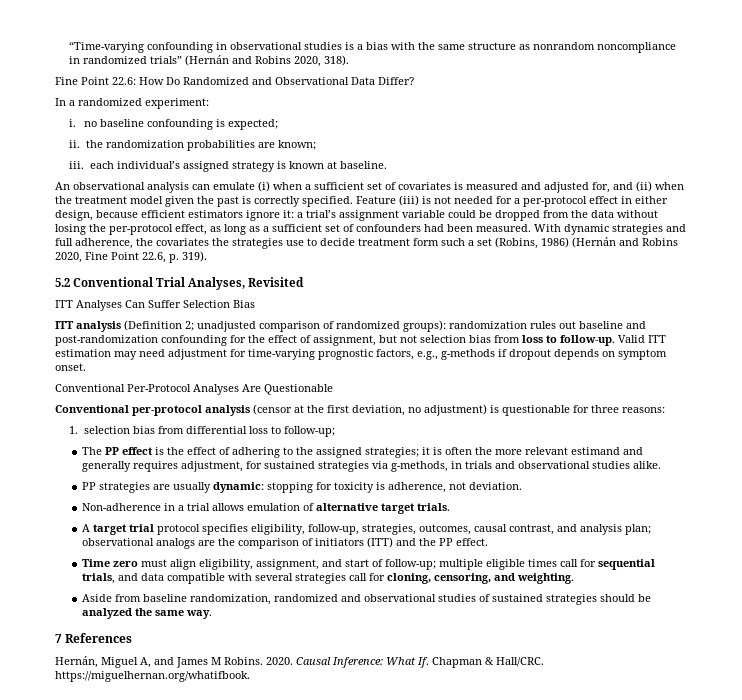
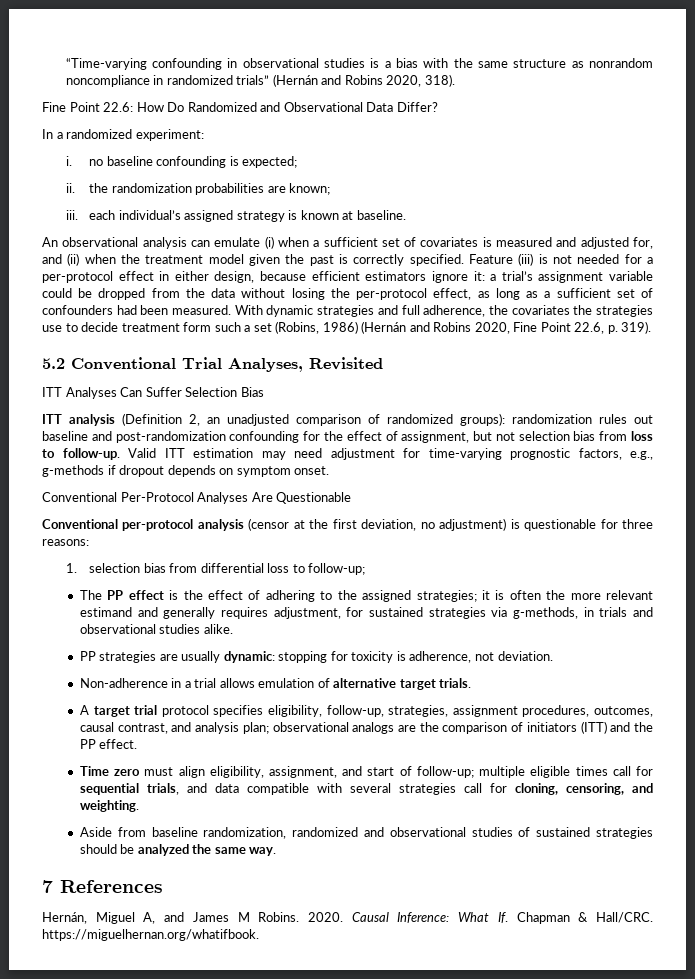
- ITT analysis (Definition 2; unadjusted comparison of randomized groups): randomization rules out baseline and post-randomization confounding for the effect of assignment, but not selection bias from loss to follow-up.
+ ITT analysis (Definition 2, an unadjusted comparison of randomized groups): randomization rules out baseline and post-randomization confounding for the effect of assignment, but not selection bias from loss to follow-up.
- A target trial protocol specifies eligibility, follow-up, strategies, outcomes, causal contrast, and analysis plan; observational analogs are the comparison of initiators (ITT) and the PP effect.
+ A target trial protocol specifies eligibility, follow-up, strategies, assignment procedures, outcomes, causal contrast, and analysis plan; observational analogs are the comparison of initiators (ITT) and the PP effect.

